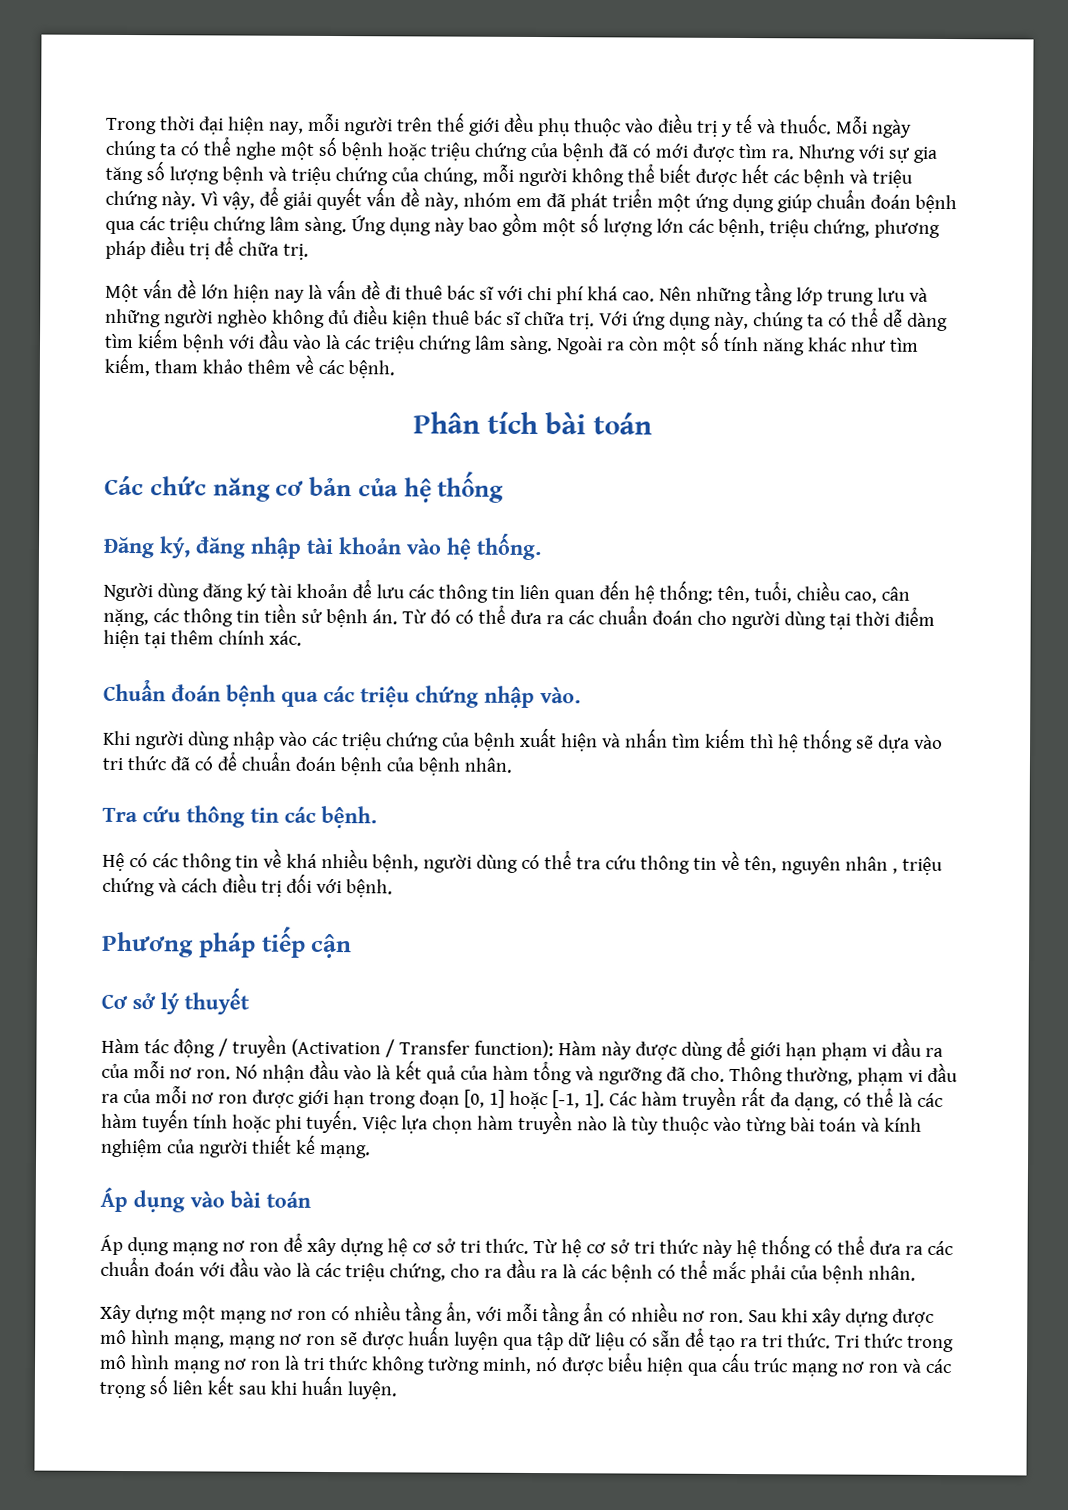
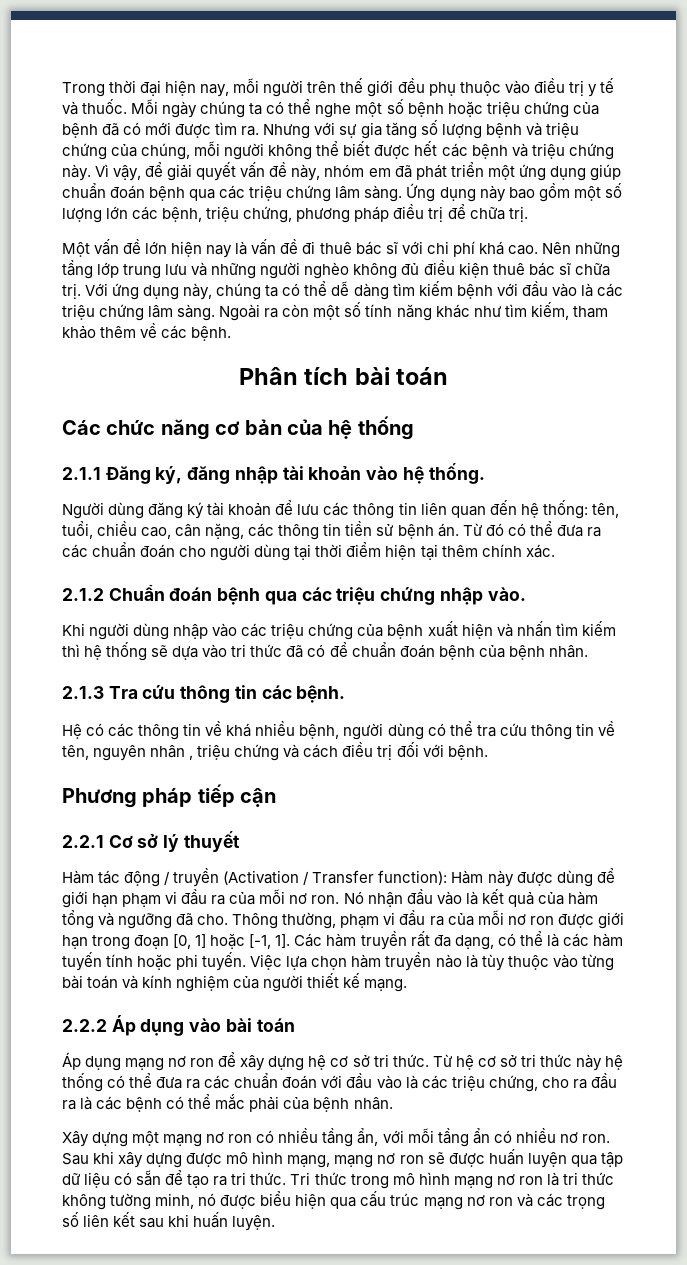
- Đăng ký, đăng nhập tài khoản vào hệ thống.
+ 2.1.1 Đăng ký, đăng nhập tài khoản vào hệ thống.
- Chuẩn đoán bệnh qua các triệu chứng nhập vào.
+ 2.1.2 Chuẩn đoán bệnh qua các triệu chứng nhập vào.
- Tra cứu thông tin các bệnh.
+ 2.1.3 Tra cứu thông tin các bệnh.
- Cơ sở lý thuyết
+ 2.2.1 Cơ sở lý thuyết
- Áp dụng vào bài toán
+ 2.2.2 Áp dụng vào bài toán

